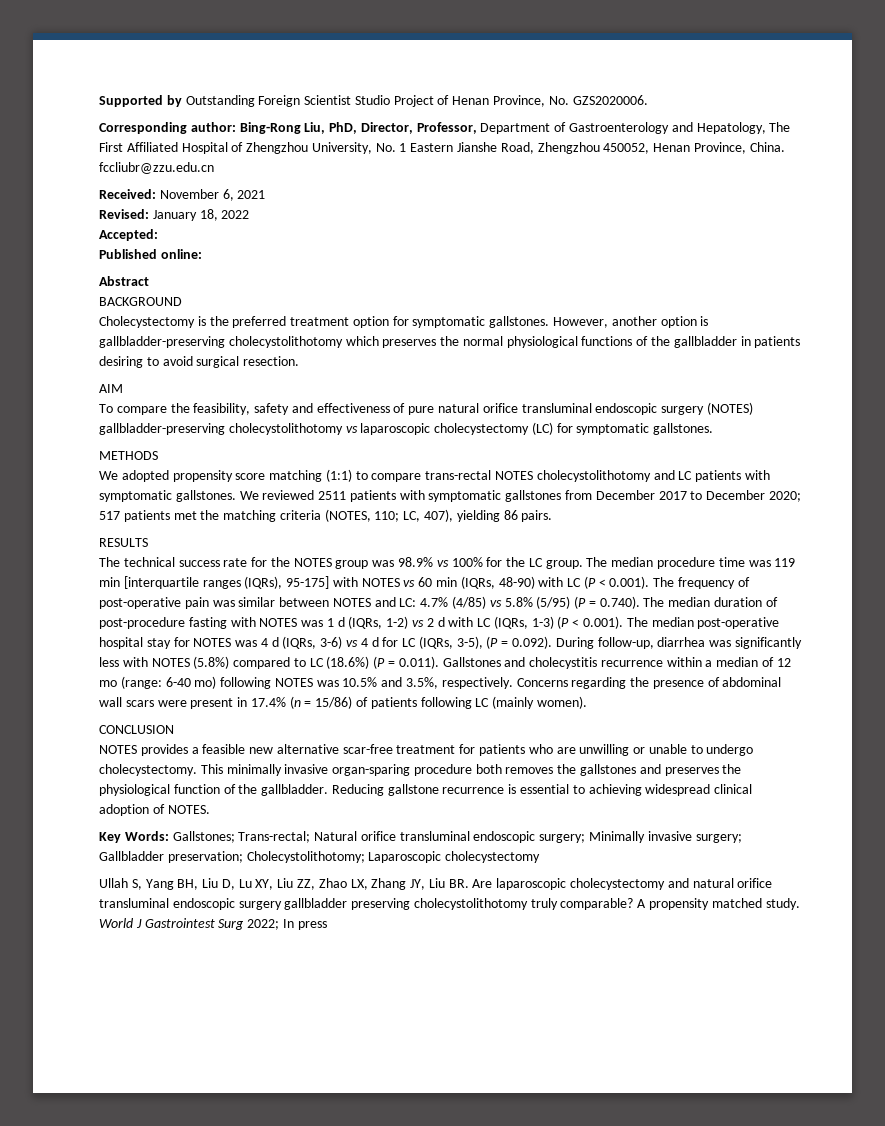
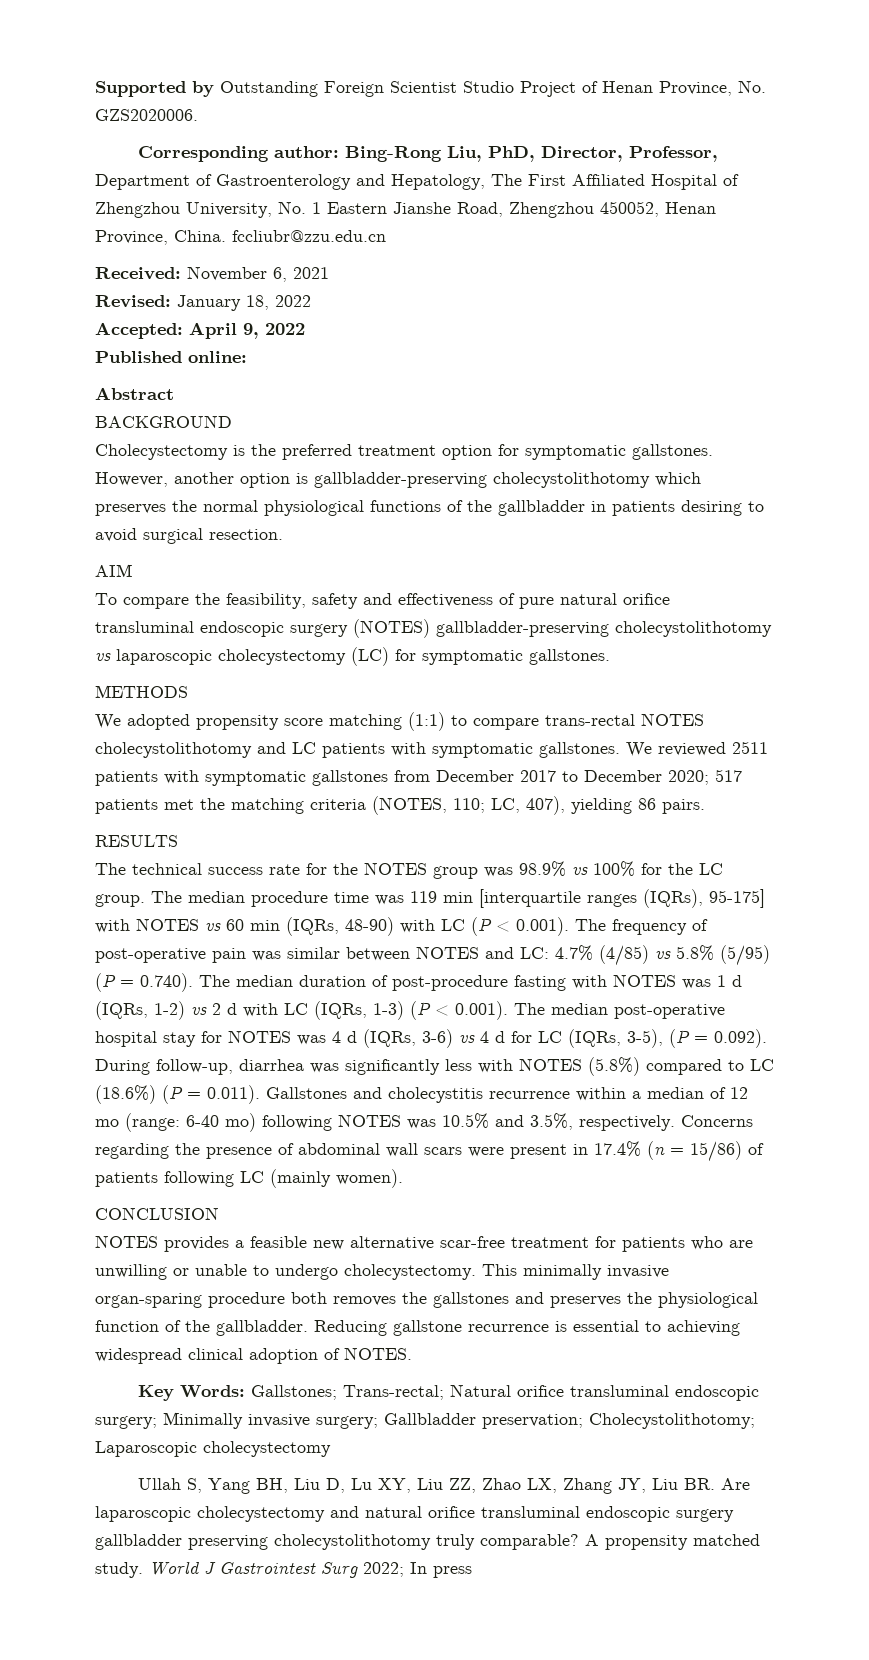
- Accepted:
+ Accepted: April 9, 2022

